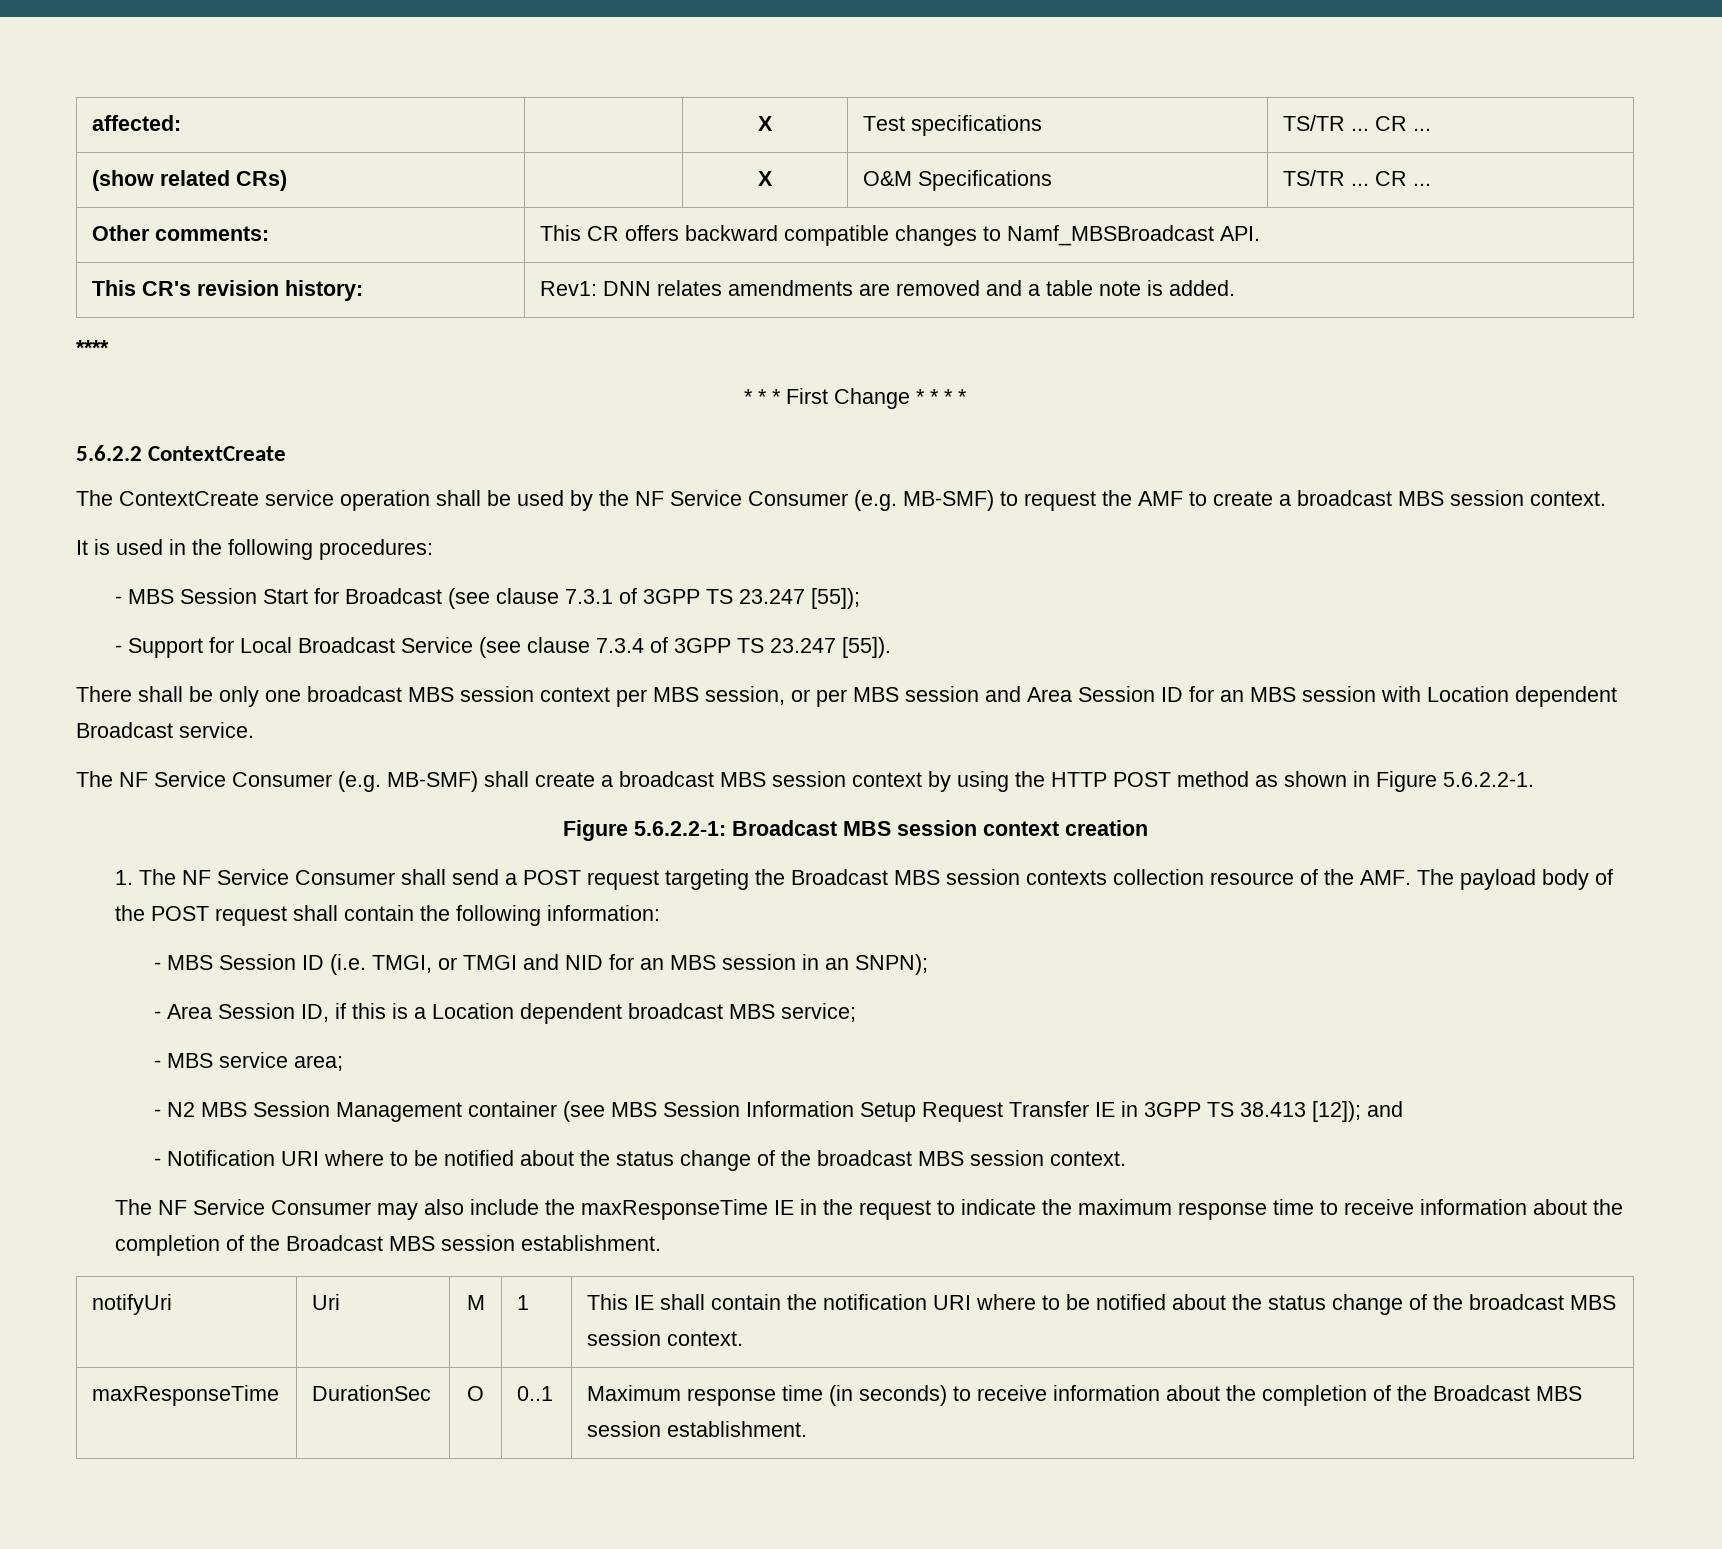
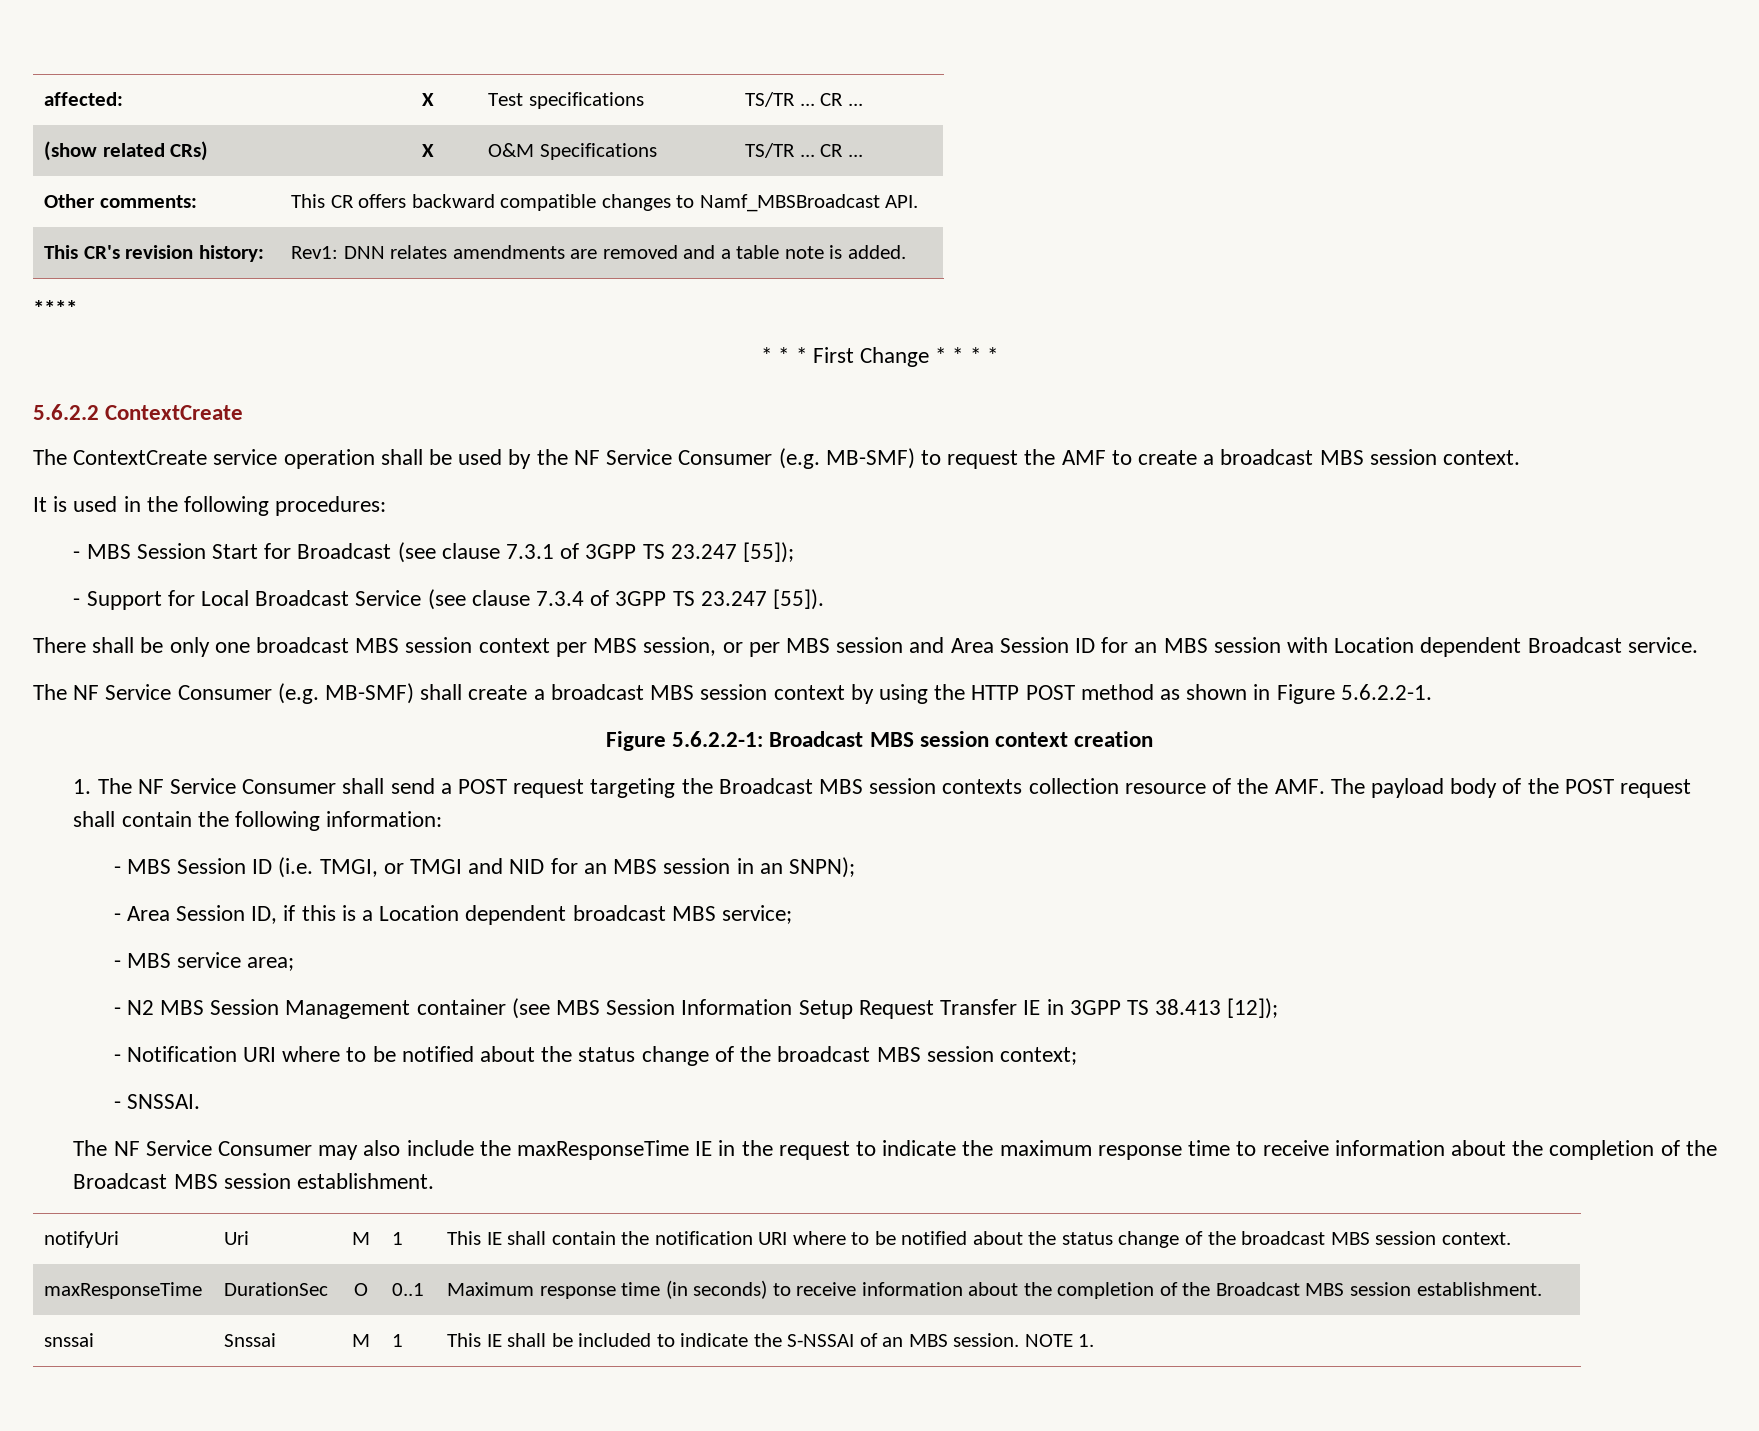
- - N2 MBS Session Management container (see MBS Session Information Setup Request Transfer IE in 3GPP TS 38.413 [12]); and
+ - N2 MBS Session Management container (see MBS Session Information Setup Request Transfer IE in 3GPP TS 38.413 [12]);
- - Notification URI where to be notified about the status change of the broadcast MBS session context.
+ - Notification URI where to be notified about the status change of the broadcast MBS session context;
+ - SNSSAI.
+ snssai | Snssai | M | 1 | This IE shall be included to indicate the S-NSSAI of an MBS session. NOTE 1.

